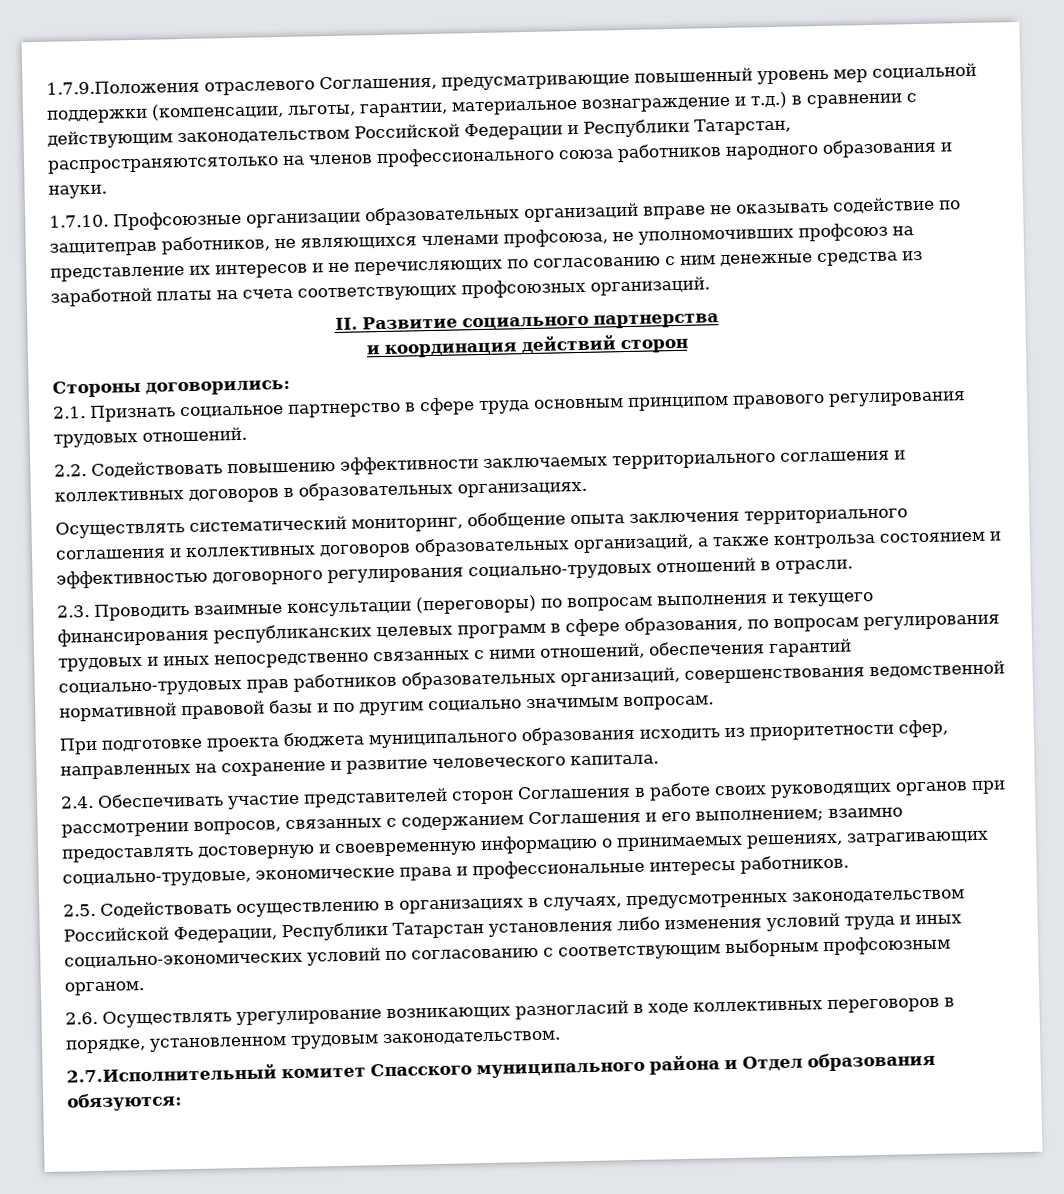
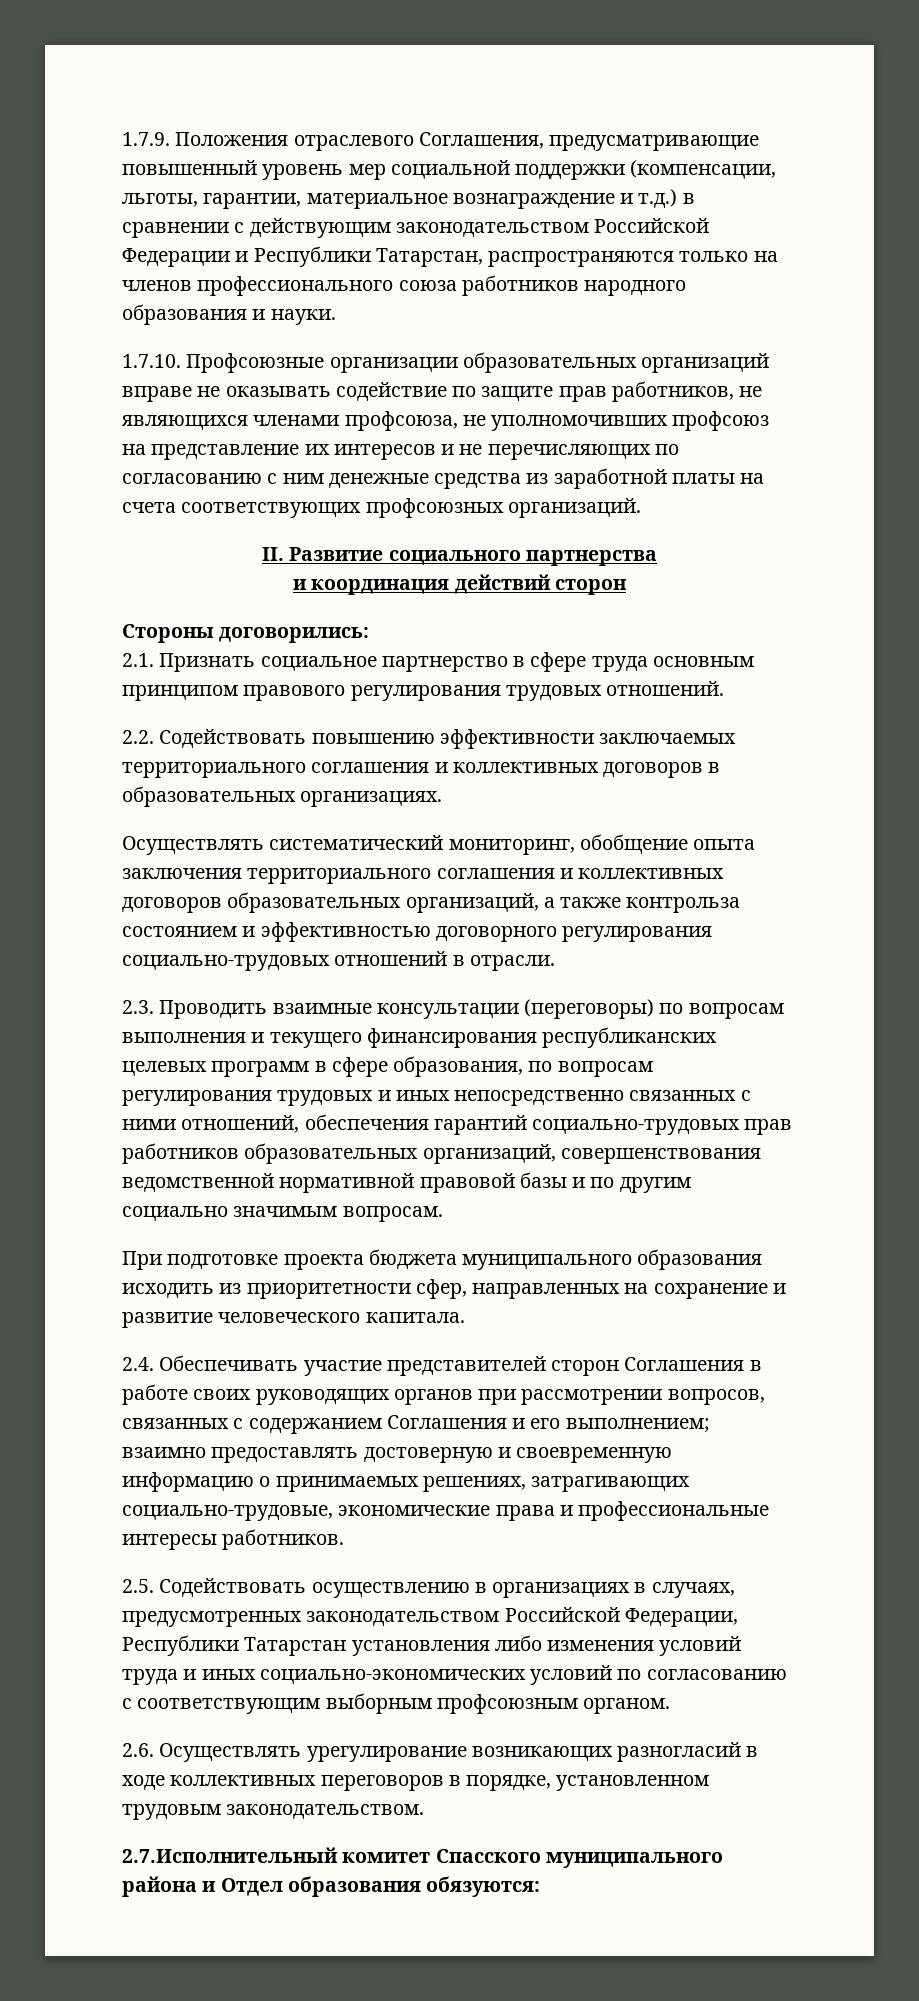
- 1.7.9.Положения отраслевого Соглашения, предусматривающие повышенный уровень мер социальной поддержки (компенсации, льготы, гарантии, материальное вознаграждение и т.д.) в сравнении с действующим законодательством Российской Федерации и Республики Татарстан, распространяютсятолько на членов профессионального союза работников народного образования и науки.
+ 1.7.9. Положения отраслевого Соглашения, предусматривающие повышенный уровень мер социальной поддержки (компенсации, льготы, гарантии, материальное вознаграждение и т.д.) в сравнении с действующим законодательством Российской Федерации и Республики Татарстан, распространяются только на членов профессионального союза работников народного образования и науки.
- 1.7.10. Профсоюзные организации образовательных организаций вправе не оказывать содействие по защитеправ работников, не являющихся членами профсоюза, не уполномочивших профсоюз на представление их интересов и не перечисляющих по согласованию с ним денежные средства из заработной платы на счета соответствующих профсоюзных организаций.
+ 1.7.10. Профсоюзные организации образовательных организаций вправе не оказывать содействие по защите прав работников, не являющихся членами профсоюза, не уполномочивших профсоюз на представление их интересов и не перечисляющих по согласованию с ним денежные средства из заработной платы на счета соответствующих профсоюзных организаций.

